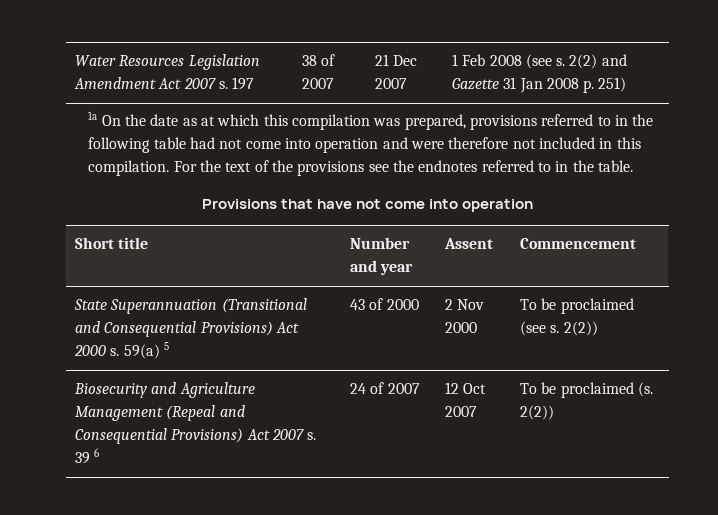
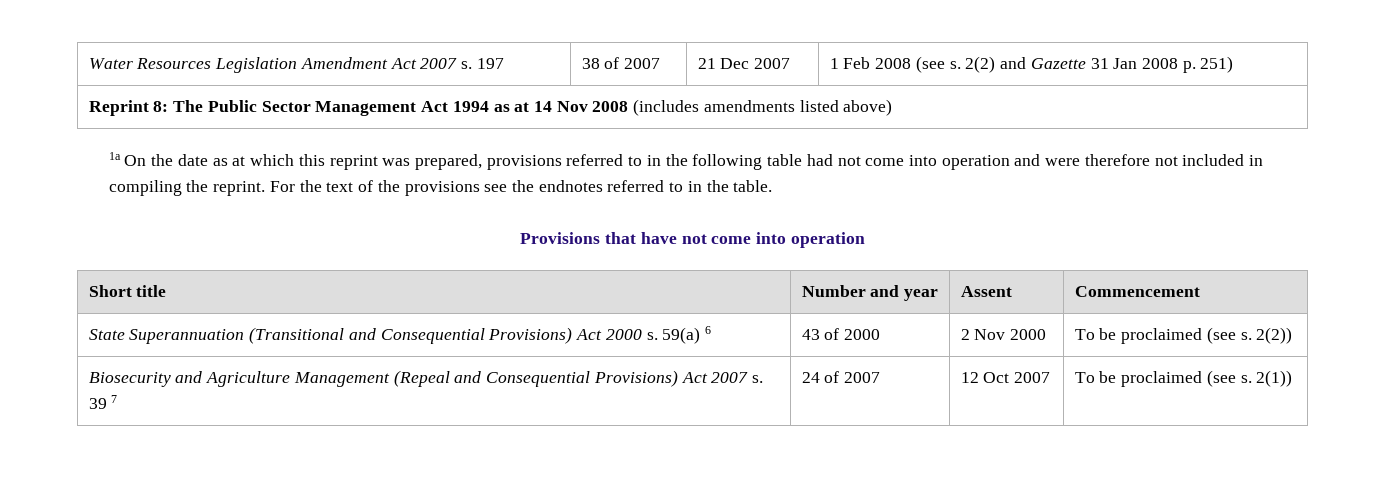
+ Reprint 8: The Public Sector Management Act 1994 as at 14 Nov 2008 (includes amendments listed above)
- 1a On the date as at which this compilation was prepared, provisions referred to in the following table had not come into operation and were therefore not included in this compilation.
+ 1a On the date as at which this reprint was prepared, provisions referred to in the following table had not come into operation and were therefore not included in compiling the reprint.
- State Superannuation (Transitional and Consequential Provisions) Act 2000 s. 59(a) 5 | 43 of 2000 | 2 Nov 2000 | To be proclaimed (see s. 2(2))
+ State Superannuation (Transitional and Consequential Provisions) Act 2000 s. 59(a) 6 | 43 of 2000 | 2 Nov 2000 | To be proclaimed (see s. 2(2))
- Biosecurity and Agriculture Management (Repeal and Consequential Provisions) Act 2007 s. 39 6 | 24 of 2007 | 12 Oct 2007 | To be proclaimed (s. 2(2))
+ Biosecurity and Agriculture Management (Repeal and Consequential Provisions) Act 2007 s. 39 7 | 24 of 2007 | 12 Oct 2007 | To be proclaimed (see s. 2(1))

